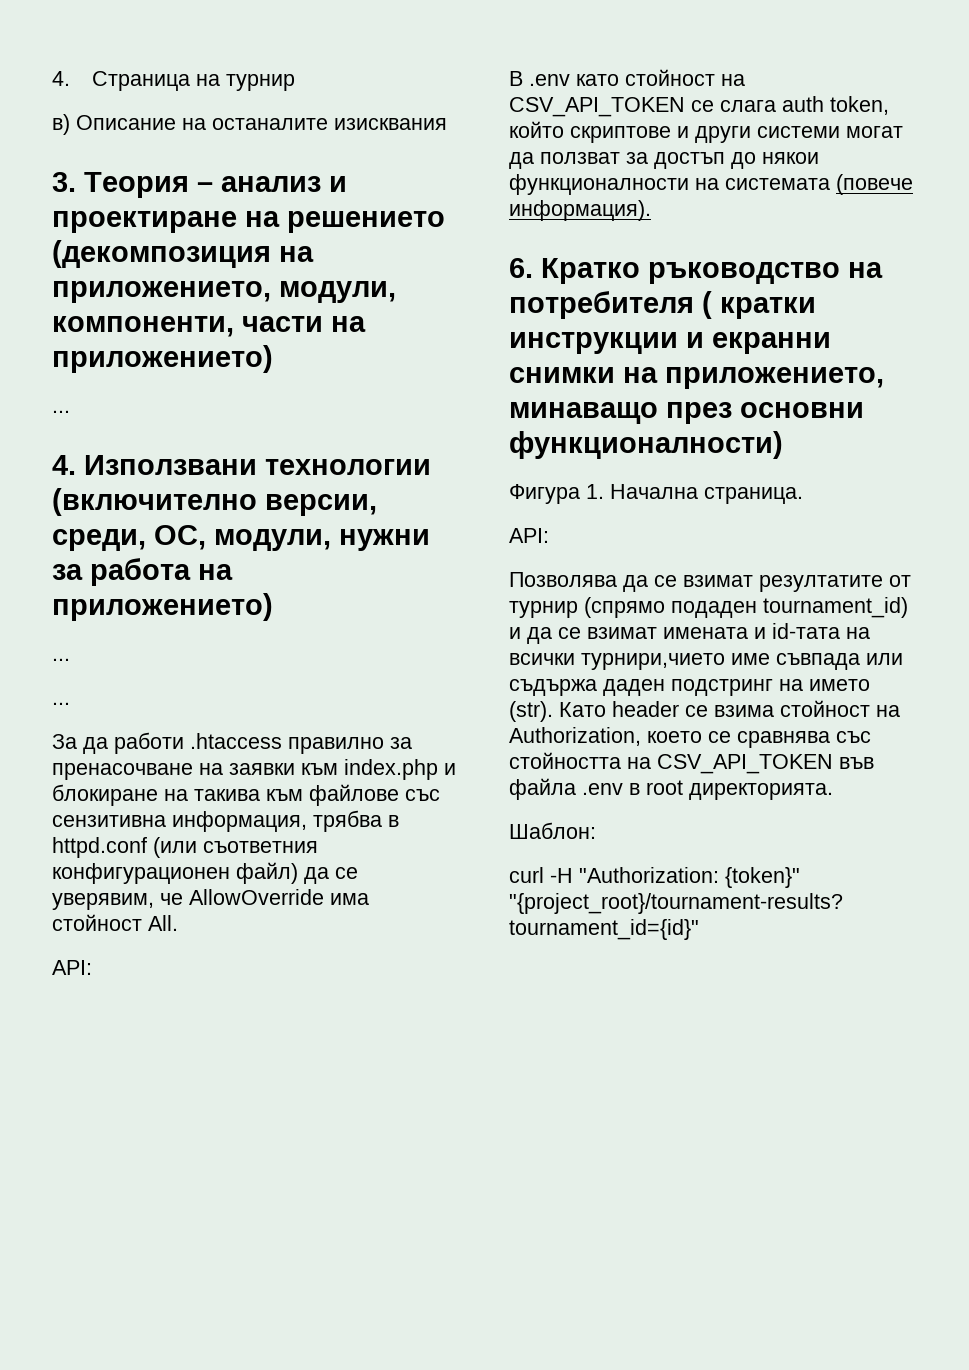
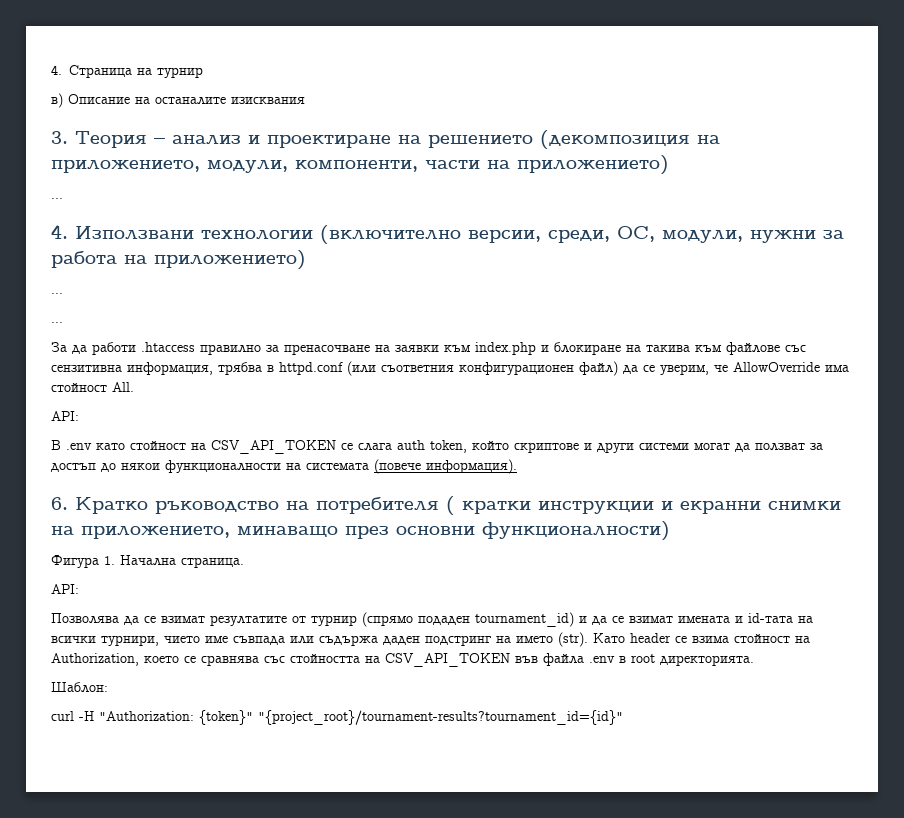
- За да работи .htaccess правилно за пренасочване на заявки към index.php и блокиране на такива към файлове със сензитивна информация, трябва в httpd.conf (или съответния конфигурационен файл) да се уверявим, че AllowOverride има стойност All.
+ За да работи .htaccess правилно за пренасочване на заявки към index.php и блокиране на такива към файлове със сензитивна информация, трябва в httpd.conf (или съответния конфигурационен файл) да се уверим, че AllowOverride има стойност All.
- Позволява да се взимат резултатите от турнир (спрямо подаден tournament_id) и да се взимат имената и id-тата на всички турнири,чието име съвпада или съдържа даден подстринг на името (str).
+ Позволява да се взимат резултатите от турнир (спрямо подаден tournament_id) и да се взимат имената и id-тата на всички турнири, чието име съвпада или съдържа даден подстринг на името (str).

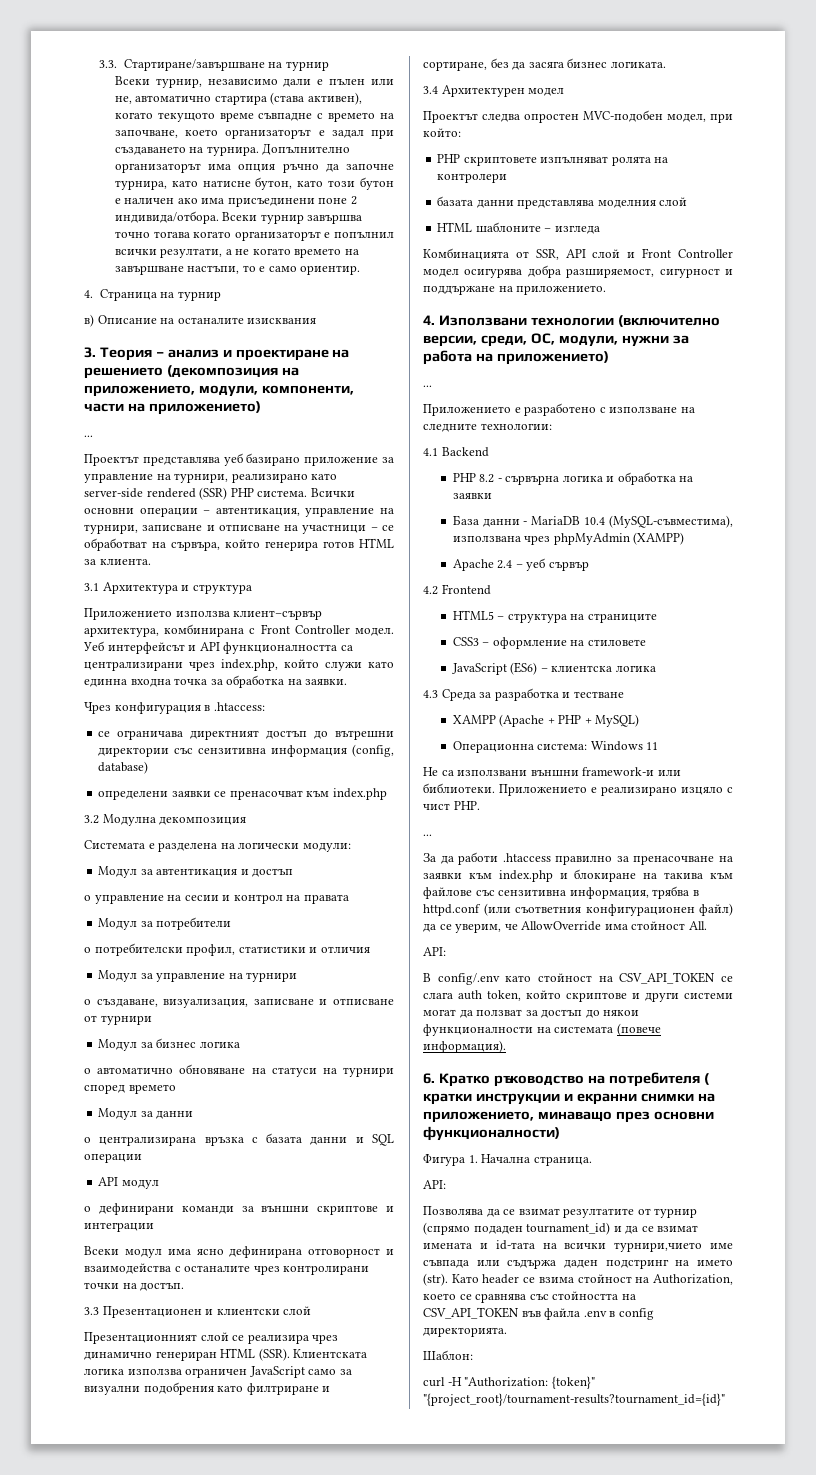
+ 3.3. Стартиране/завършване на турнир
+ Всеки турнир, независимо дали е пълен или не, автоматично стартира (става активен), когато текущото време съвпадне с времето на започване, което организаторът е задал при създаването на турнира. Допълнително организаторът има опция ръчно да започне турнира, като натисне бутон, като този бутон е наличен ако има присъединени поне 2 индивида/отбора. Всеки турнир завършва точно тогава когато организаторът е попълнил всички резултати, а не когато времето на завършване настъпи, то е само ориентир.
+ Проектът представлява уеб базирано приложение за управление на турнири, реализирано като server-side rendered (SSR) PHP система. Всички основни операции – автентикация, управление на турнири, записване и отписване на участници – се обработват на сървъра, който генерира готов HTML за клиента.
+ 3.1 Архитектура и структура
+ Приложението използва клиент–сървър архитектура, комбинирана с Front Controller модел. Уеб интерфейсът и API функционалността са централизирани чрез index.php, който служи като единна входна точка за обработка на заявки.
+ Чрез конфигурация в .htaccess:
+ се ограничава директният достъп до вътрешни директории със сензитивна информация (config, database)
+ определени заявки се пренасочват към index.php
+ 3.2 Модулна декомпозиция
+ Системата е разделена на логически модули:
+ Модул за автентикация и достъп
+ o управление на сесии и контрол на правата
+ Модул за потребители
+ o потребителски профил, статистики и отличия
+ Модул за управление на турнири
+ o създаване, визуализация, записване и отписване от турнири
+ Модул за бизнес логика
+ o автоматично обновяване на статуси на турнири според времето
+ Модул за данни
+ o централизирана връзка с базата данни и SQL операции
+ API модул
+ o дефинирани команди за външни скриптове и интеграции
+ Всеки модул има ясно дефинирана отговорност и взаимодейства с останалите чрез контролирани точки на достъп.
+ 3.3 Презентационен и клиентски слой
+ Презентационният слой се реализира чрез динамично генериран HTML (SSR). Клиентската логика използва ограничен JavaScript само за визуални подобрения като филтриране и сортиране, без да засяга бизнес логиката.
+ 3.4 Архитектурен модел
+ Проектът следва опростен MVC-подобен модел, при който:
+ PHP скриптовете изпълняват ролята на контролери
+ базата данни представлява моделния слой
+ HTML шаблоните – изгледа
+ Комбинацията от SSR, API слой и Front Controller модел осигурява добра разширяемост, сигурност и поддържане на приложението.
+ Приложението е разработено с използване на следните технологии:
+ 4.1 Backend
+ PHP 8.2 - сървърна логика и обработка на заявки
+ База данни - MariaDB 10.4 (MySQL-съвместима), използвана чрез phpMyAdmin (XAMPP)
+ Apache 2.4 – уеб сървър
+ 4.2 Frontend
+ HTML5 – структура на страниците
+ CSS3 – оформление на стиловете
+ JavaScript (ES6) – клиентска логика
+ 4.3 Среда за разработка и тестване
+ XAMPP (Apache + PHP + MySQL)
+ Операционна система: Windows 11
+ Не са използвани външни framework-и или библиотеки. Приложението е реализирано изцяло с чист PHP.
- В .env като стойност на CSV_API_TOKEN се слага auth token, който скриптове и други системи могат да ползват за достъп до някои функционалности на системата (повече информация).
+ В config/.env като стойност на CSV_API_TOKEN се слага auth token, който скриптове и други системи могат да ползват за достъп до някои функционалности на системата (повече информация).
- Позволява да се взимат резултатите от турнир (спрямо подаден tournament_id) и да се взимат имената и id-тата на всички турнири, чието име съвпада или съдържа даден подстринг на името (str).
+ Позволява да се взимат резултатите от турнир (спрямо подаден tournament_id) и да се взимат имената и id-тата на всички турнири,чието име съвпада или съдържа даден подстринг на името (str).
- Като header се взима стойност на Authorization, което се сравнява със стойността на CSV_API_TOKEN във файла .env в root директорията.
+ Като header се взима стойност на Authorization, което се сравнява със стойността на CSV_API_TOKEN във файла .env в config директорията.

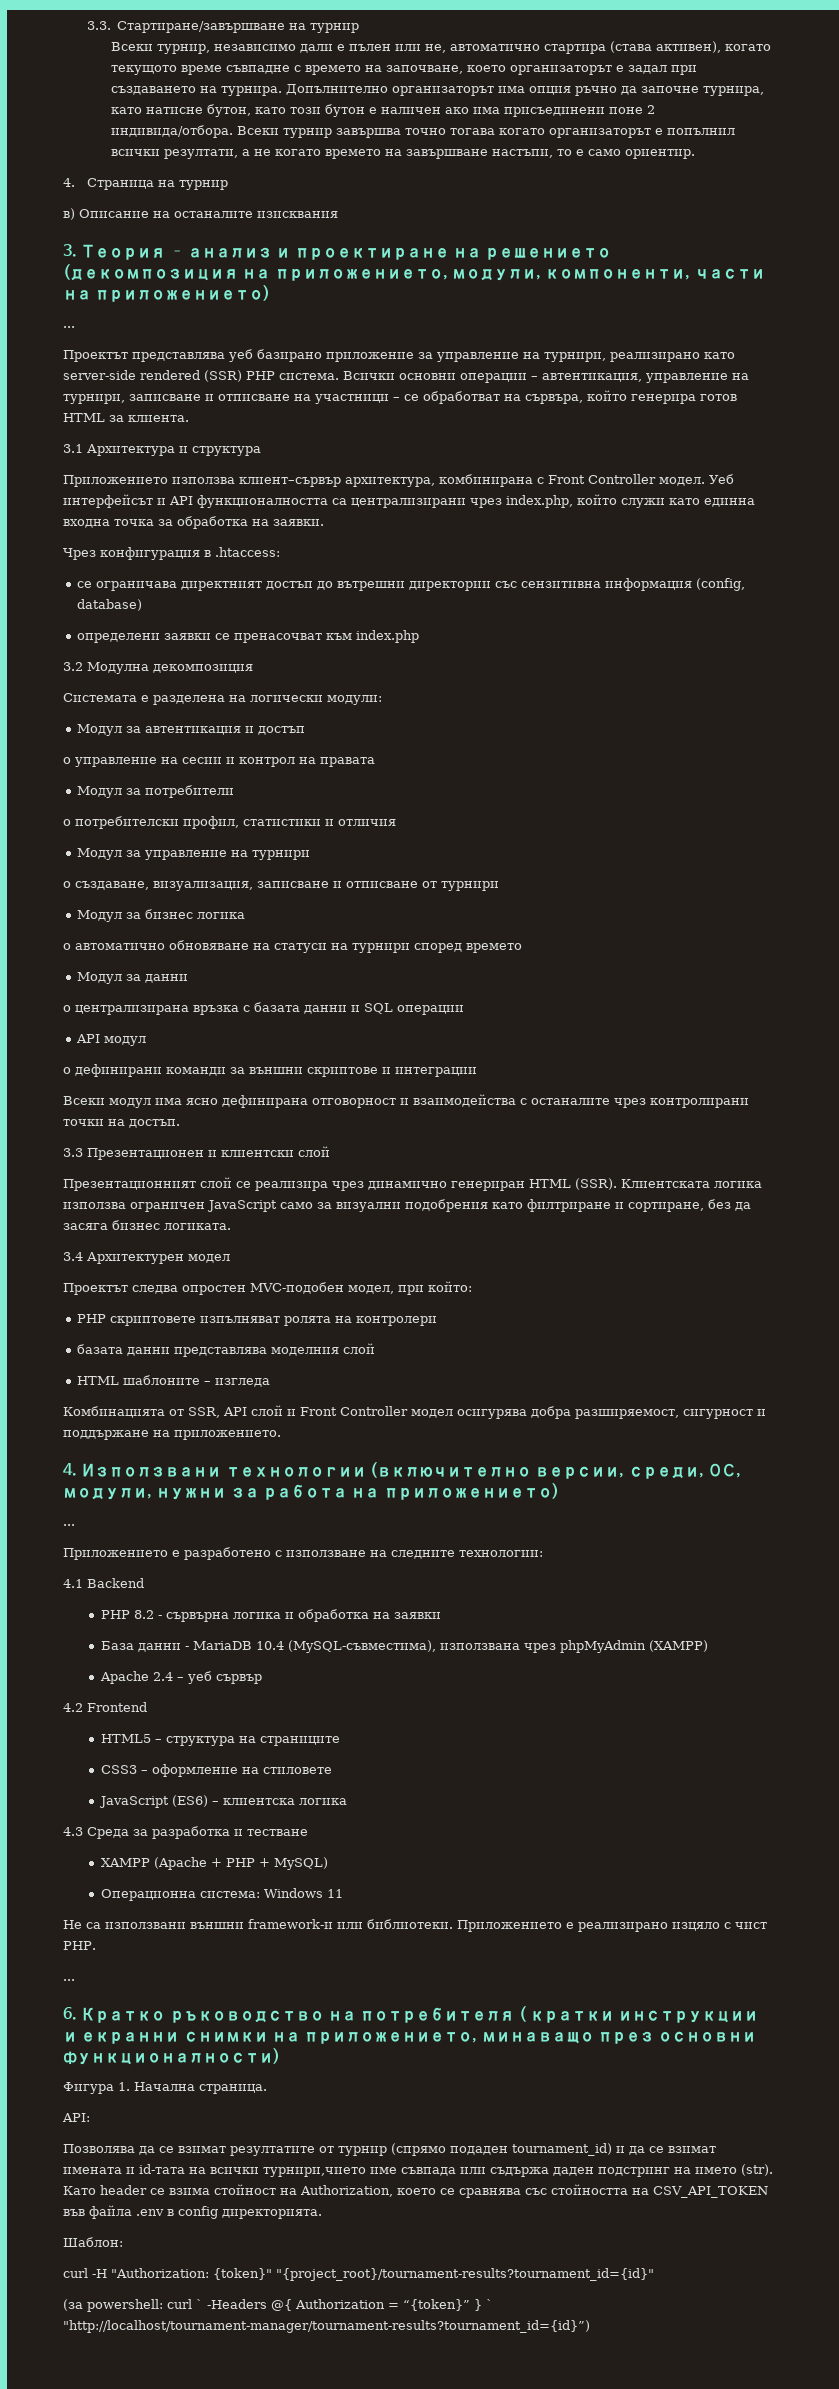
- За да работи .htaccess правилно за пренасочване на заявки към index.php и блокиране на такива към файлове със сензитивна информация, трябва в httpd.conf (или съответния конфигурационен файл) да се уверим, че AllowOverride има стойност All.
- API:
- В config/.env като стойност на CSV_API_TOKEN се слага auth token, който скриптове и други системи могат да ползват за достъп до някои функционалности на системата (повече информация).
+ (за powershell: curl ` -Headers @{ Authorization = “{token}” } ` "http://localhost/tournament-manager/tournament-results?tournament_id={id}”)

